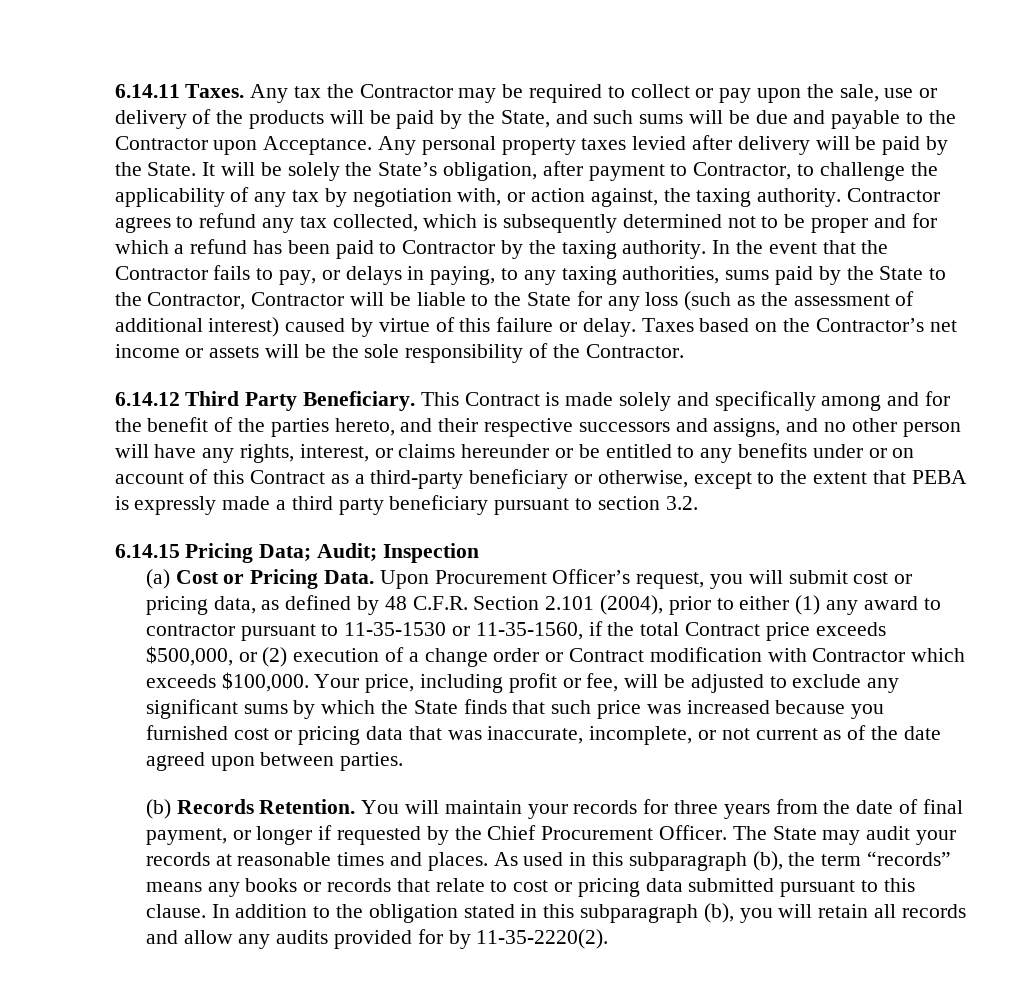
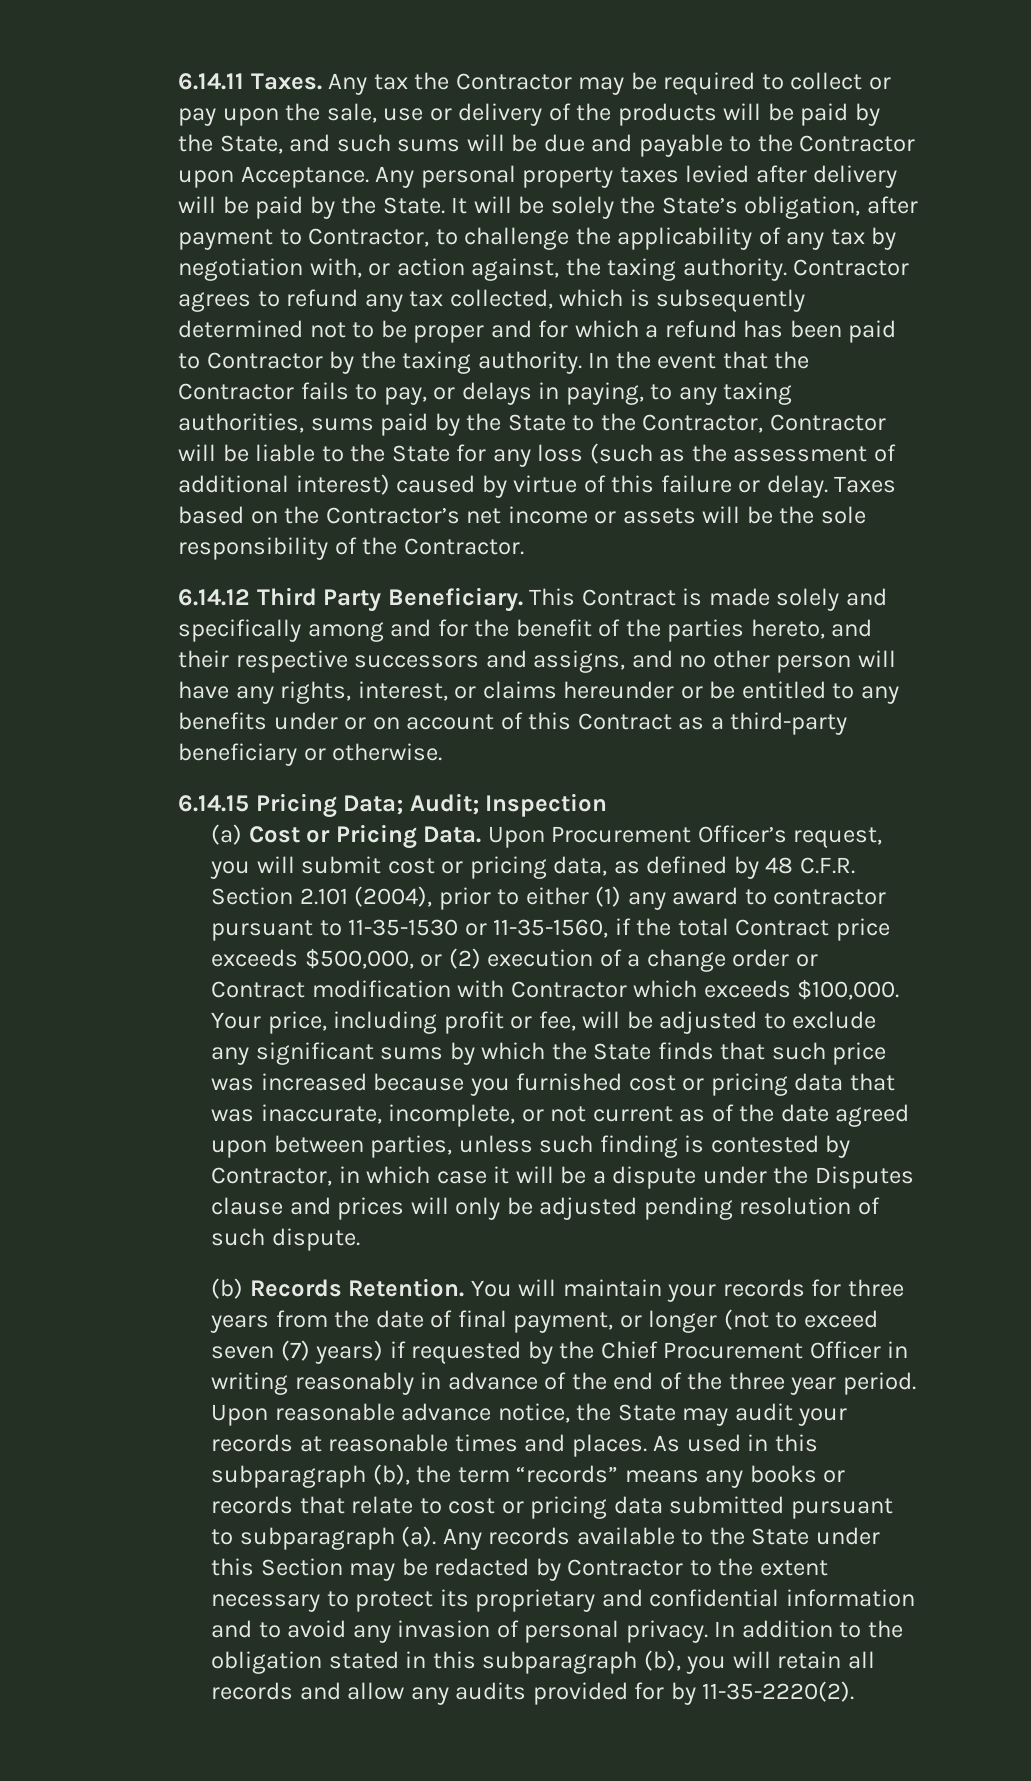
- This Contract is made solely and specifically among and for the benefit of the parties hereto, and their respective successors and assigns, and no other person will have any rights, interest, or claims hereunder or be entitled to any benefits under or on account of this Contract as a third-party beneficiary or otherwise, except to the extent that PEBA is expressly made a third party beneficiary pursuant to section 3.2.
+ This Contract is made solely and specifically among and for the benefit of the parties hereto, and their respective successors and assigns, and no other person will have any rights, interest, or claims hereunder or be entitled to any benefits under or on account of this Contract as a third-party beneficiary or otherwise.
- Your price, including profit or fee, will be adjusted to exclude any significant sums by which the State finds that such price was increased because you furnished cost or pricing data that was inaccurate, incomplete, or not current as of the date agreed upon between parties.
+ Your price, including profit or fee, will be adjusted to exclude any significant sums by which the State finds that such price was increased because you furnished cost or pricing data that was inaccurate, incomplete, or not current as of the date agreed upon between parties, unless such finding is contested by Contractor, in which case it will be a dispute under the Disputes clause and prices will only be adjusted pending resolution of such dispute.
- You will maintain your records for three years from the date of final payment, or longer if requested by the Chief Procurement Officer. The State may audit your records at reasonable times and places.
+ You will maintain your records for three years from the date of final payment, or longer (not to exceed seven (7) years) if requested by the Chief Procurement Officer in writing reasonably in advance of the end of the three year period. Upon reasonable advance notice, the State may audit your records at reasonable times and places.
- As used in this subparagraph (b), the term “records” means any books or records that relate to cost or pricing data submitted pursuant to this clause.
+ As used in this subparagraph (b), the term “records” means any books or records that relate to cost or pricing data submitted pursuant to subparagraph (a). Any records available to the State under this Section may be redacted by Contractor to the extent necessary to protect its proprietary and confidential information and to avoid any invasion of personal privacy.

